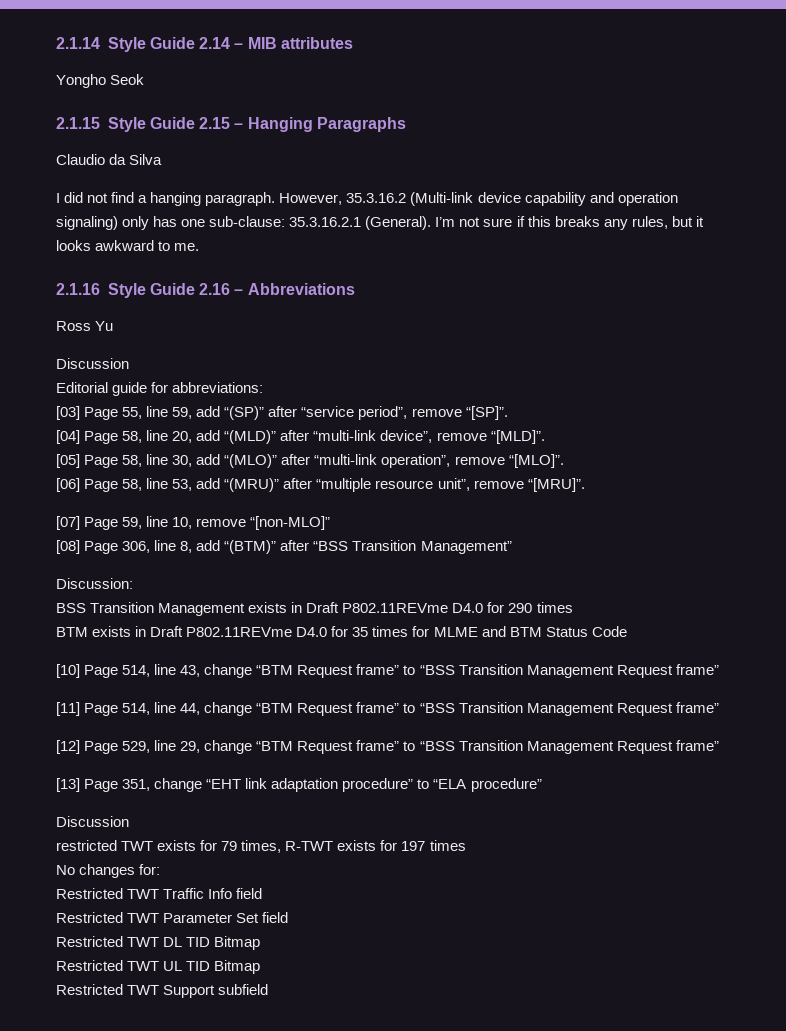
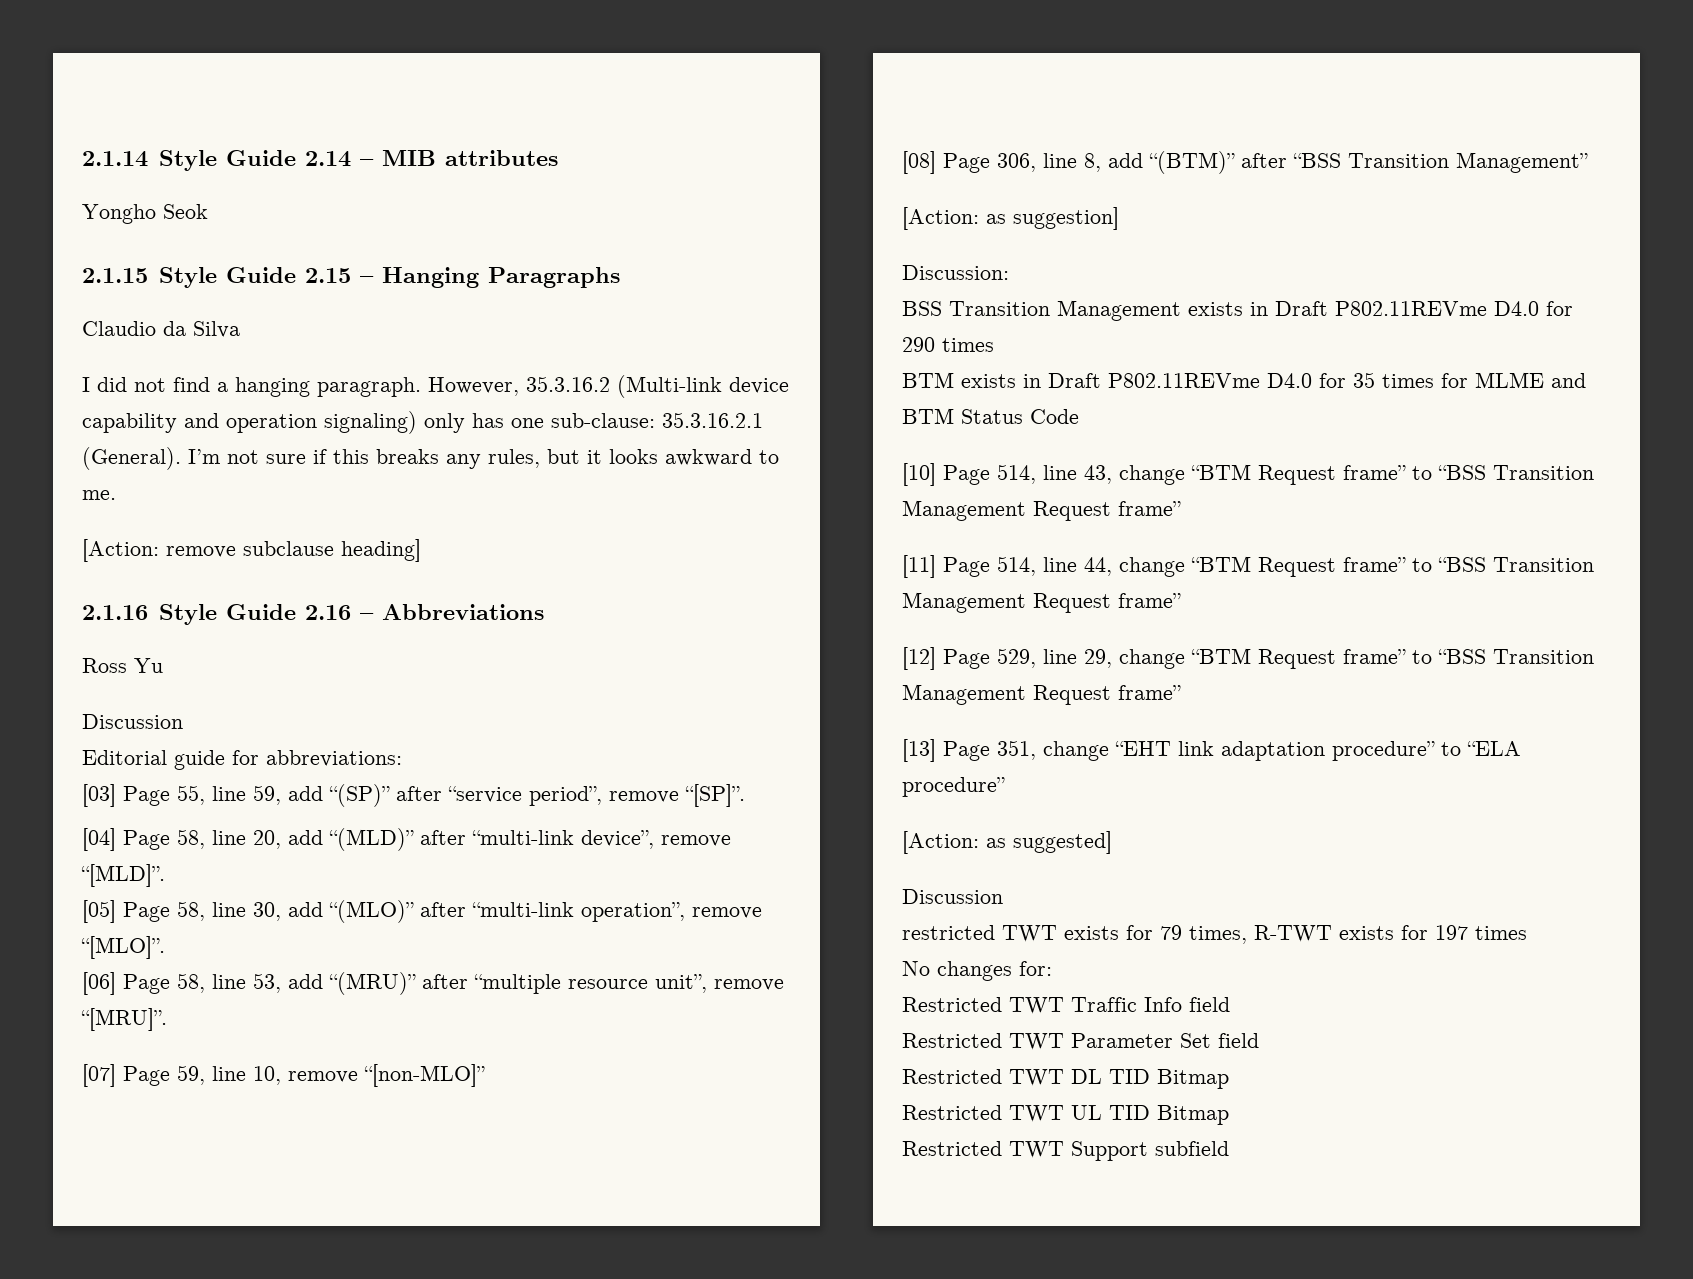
+ [Action: remove subclause heading]
+ [Action: as suggestion]
+ [Action: as suggested]

